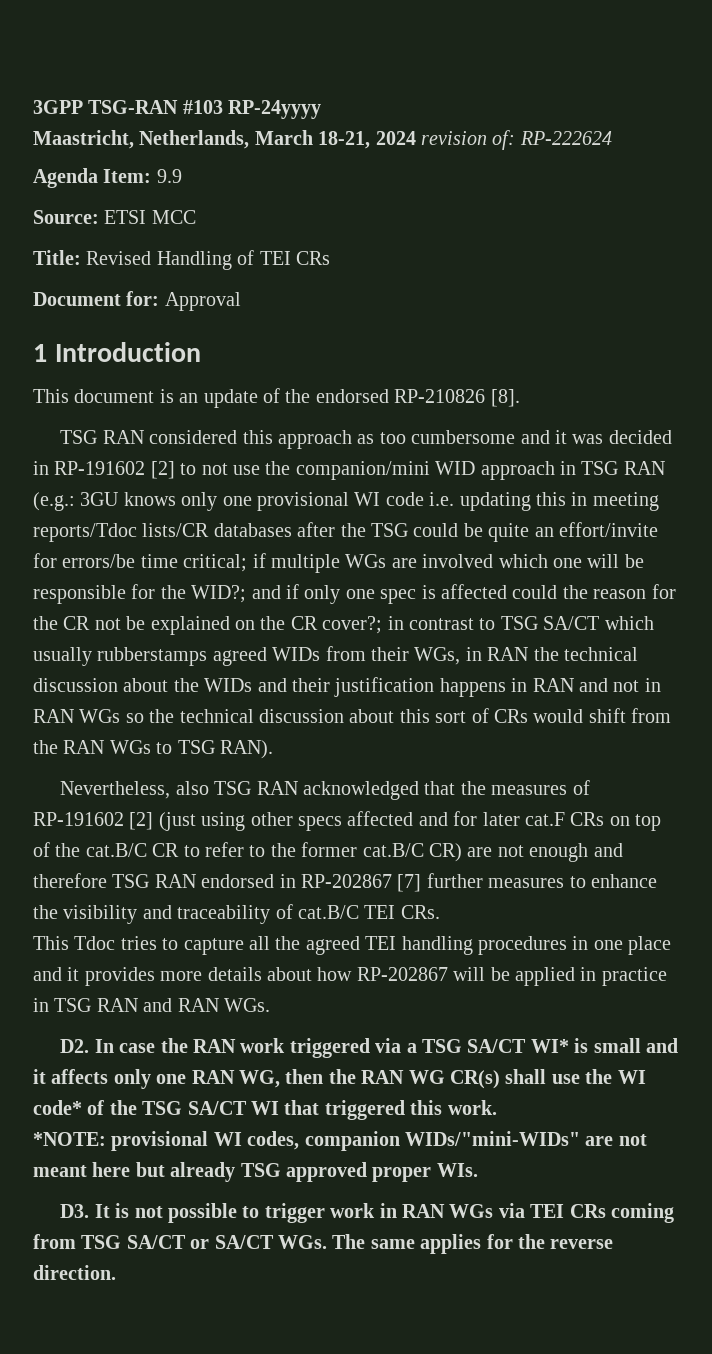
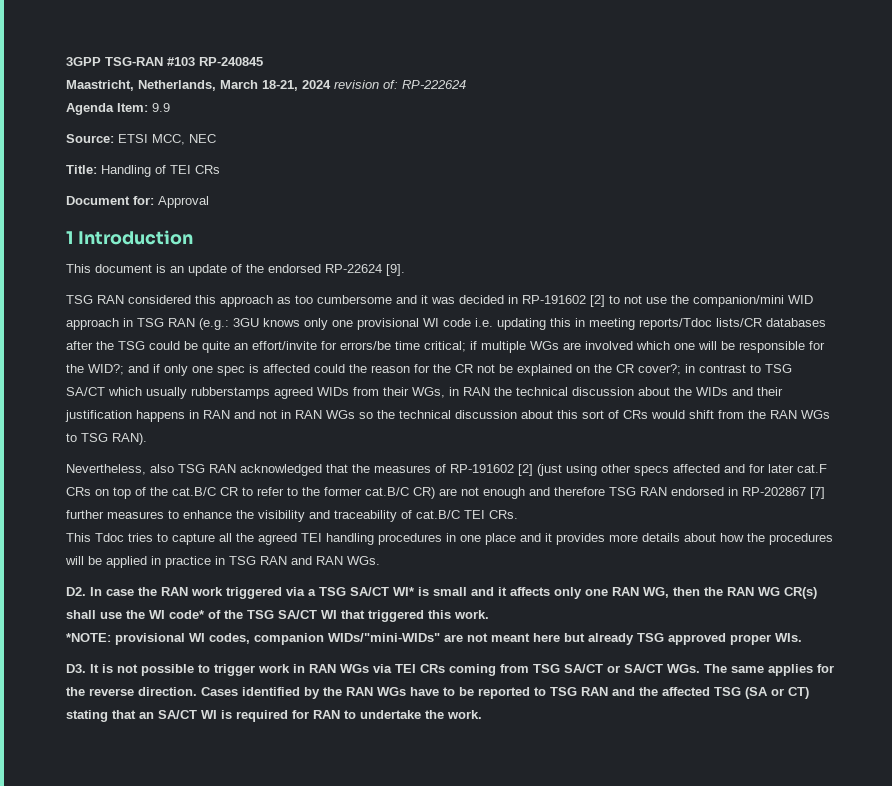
- 3GPP TSG-RAN #103 RP-24yyyy
+ 3GPP TSG-RAN #103 RP-240845
- Source: ETSI MCC
+ Source: ETSI MCC, NEC
- Title: Revised Handling of TEI CRs
+ Title: Handling of TEI CRs
- This document is an update of the endorsed RP-210826 [8].
+ This document is an update of the endorsed RP-22624 [9].
- This Tdoc tries to capture all the agreed TEI handling procedures in one place and it provides more details about how RP-202867 will be applied in practice in TSG RAN and RAN WGs.
+ This Tdoc tries to capture all the agreed TEI handling procedures in one place and it provides more details about how the procedures will be applied in practice in TSG RAN and RAN WGs.
+ Cases identified by the RAN WGs have to be reported to TSG RAN and the affected TSG (SA or CT) stating that an SA/CT WI is required for RAN to undertake the work.

